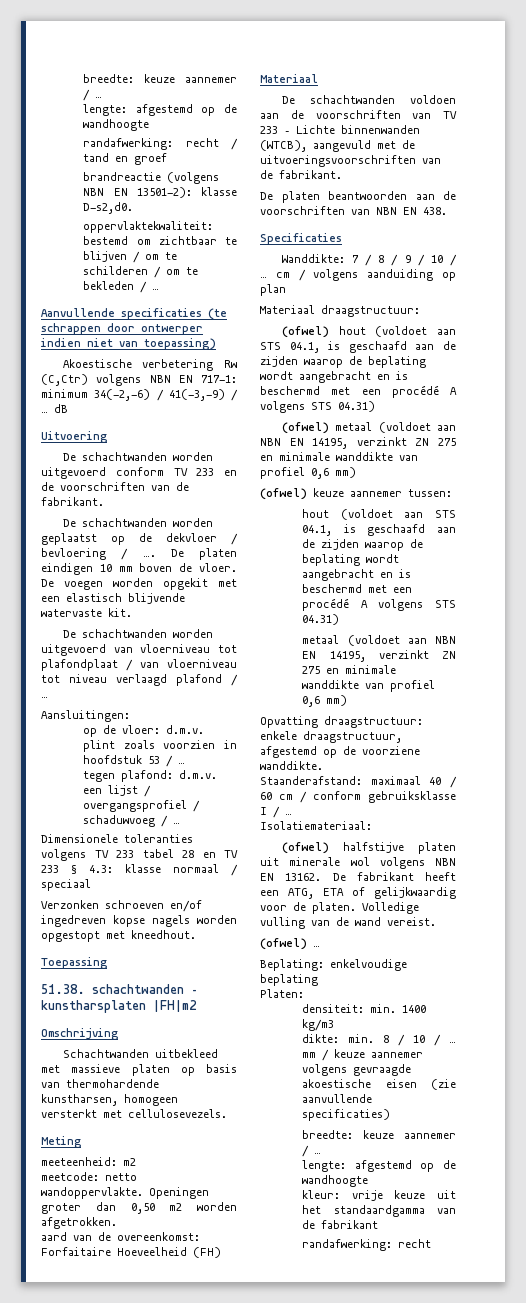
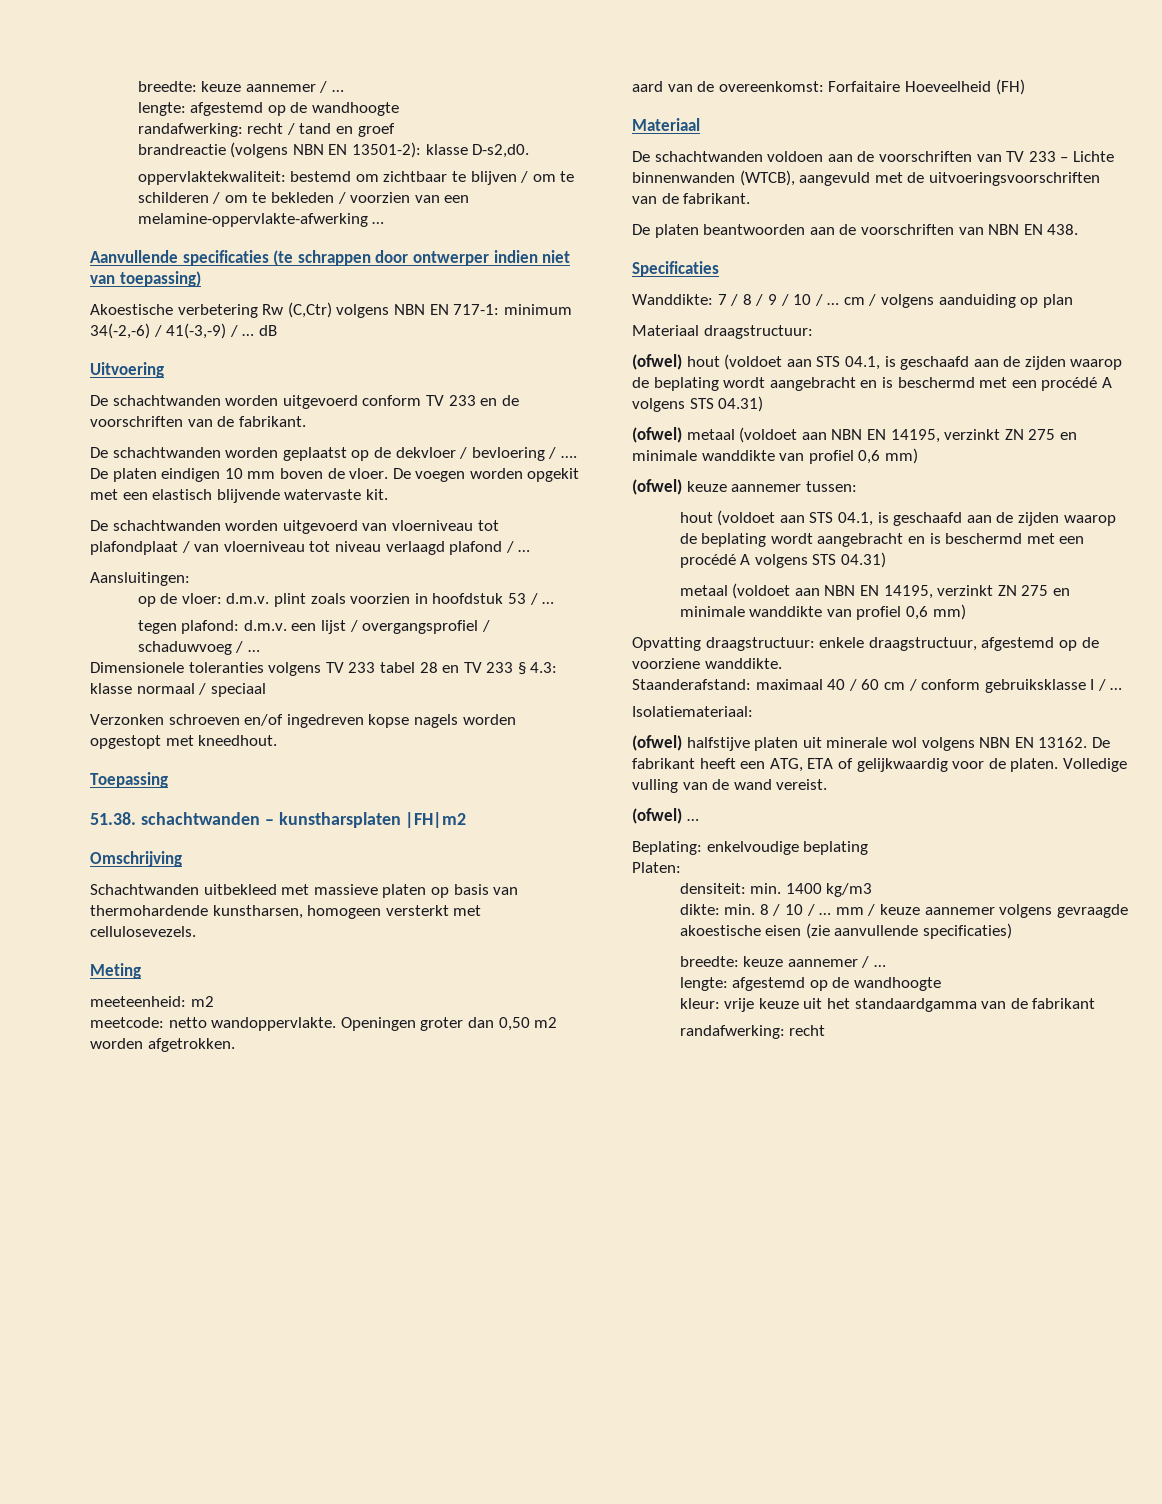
- oppervlaktekwaliteit: bestemd om zichtbaar te blijven / om te schilderen / om te bekleden / …
+ oppervlaktekwaliteit: bestemd om zichtbaar te blijven / om te schilderen / om te bekleden / voorzien van een melamine-oppervlakte-afwerking …

